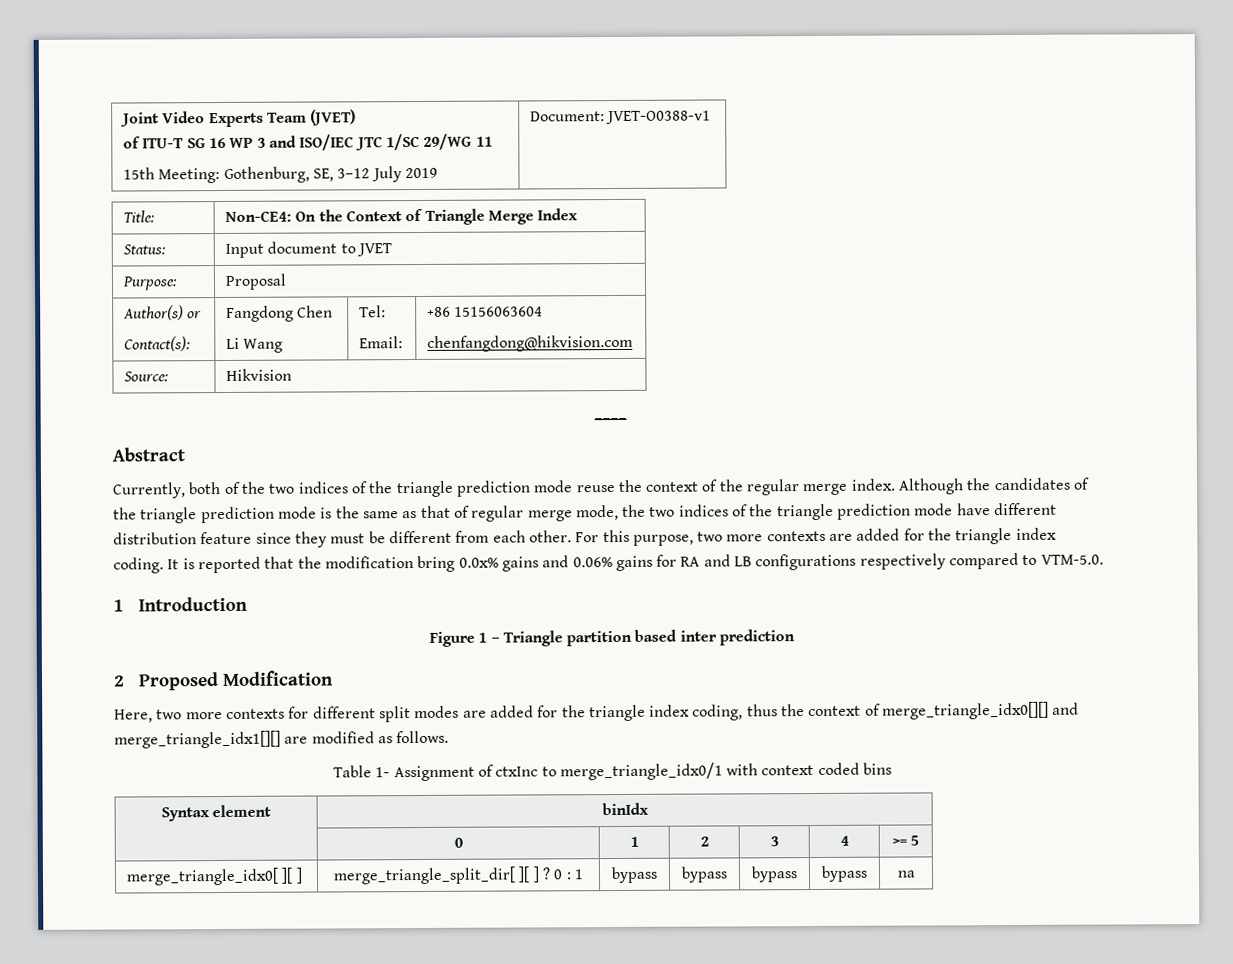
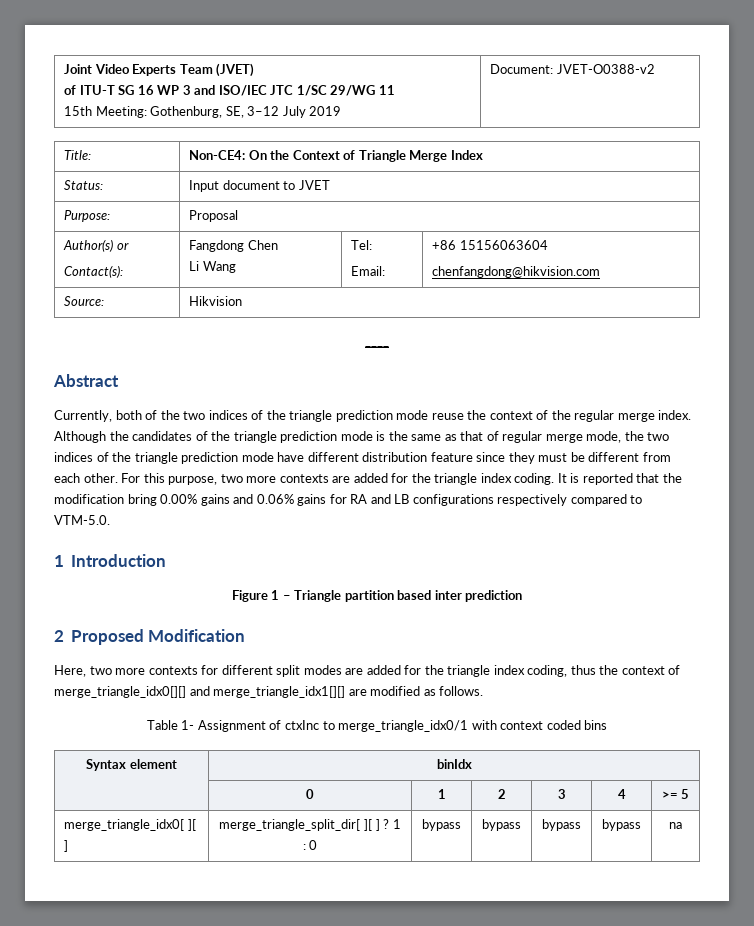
  Joint Video Experts Team (JVET)
  of ITU-T SG 16 WP 3 and ISO/IEC JTC 1/SC 29/WG 11
- 15th Meeting: Gothenburg, SE, 3–12 July 2019 | Document: JVET-O0388-v1
+ 15th Meeting: Gothenburg, SE, 3–12 July 2019 | Document: JVET-O0388-v2
- It is reported that the modification bring 0.0x% gains and 0.06% gains for RA and LB configurations respectively compared to VTM-5.0.
+ It is reported that the modification bring 0.00% gains and 0.06% gains for RA and LB configurations respectively compared to VTM-5.0.
- merge_triangle_idx0[ ][ ] | merge_triangle_split_dir[ ][ ] ? 0 : 1 | bypass | bypass | bypass | bypass | na
+ merge_triangle_idx0[ ][ ] | merge_triangle_split_dir[ ][ ] ? 1 : 0 | bypass | bypass | bypass | bypass | na

